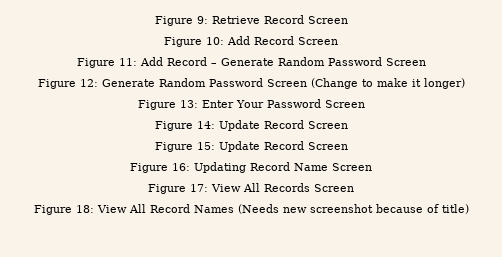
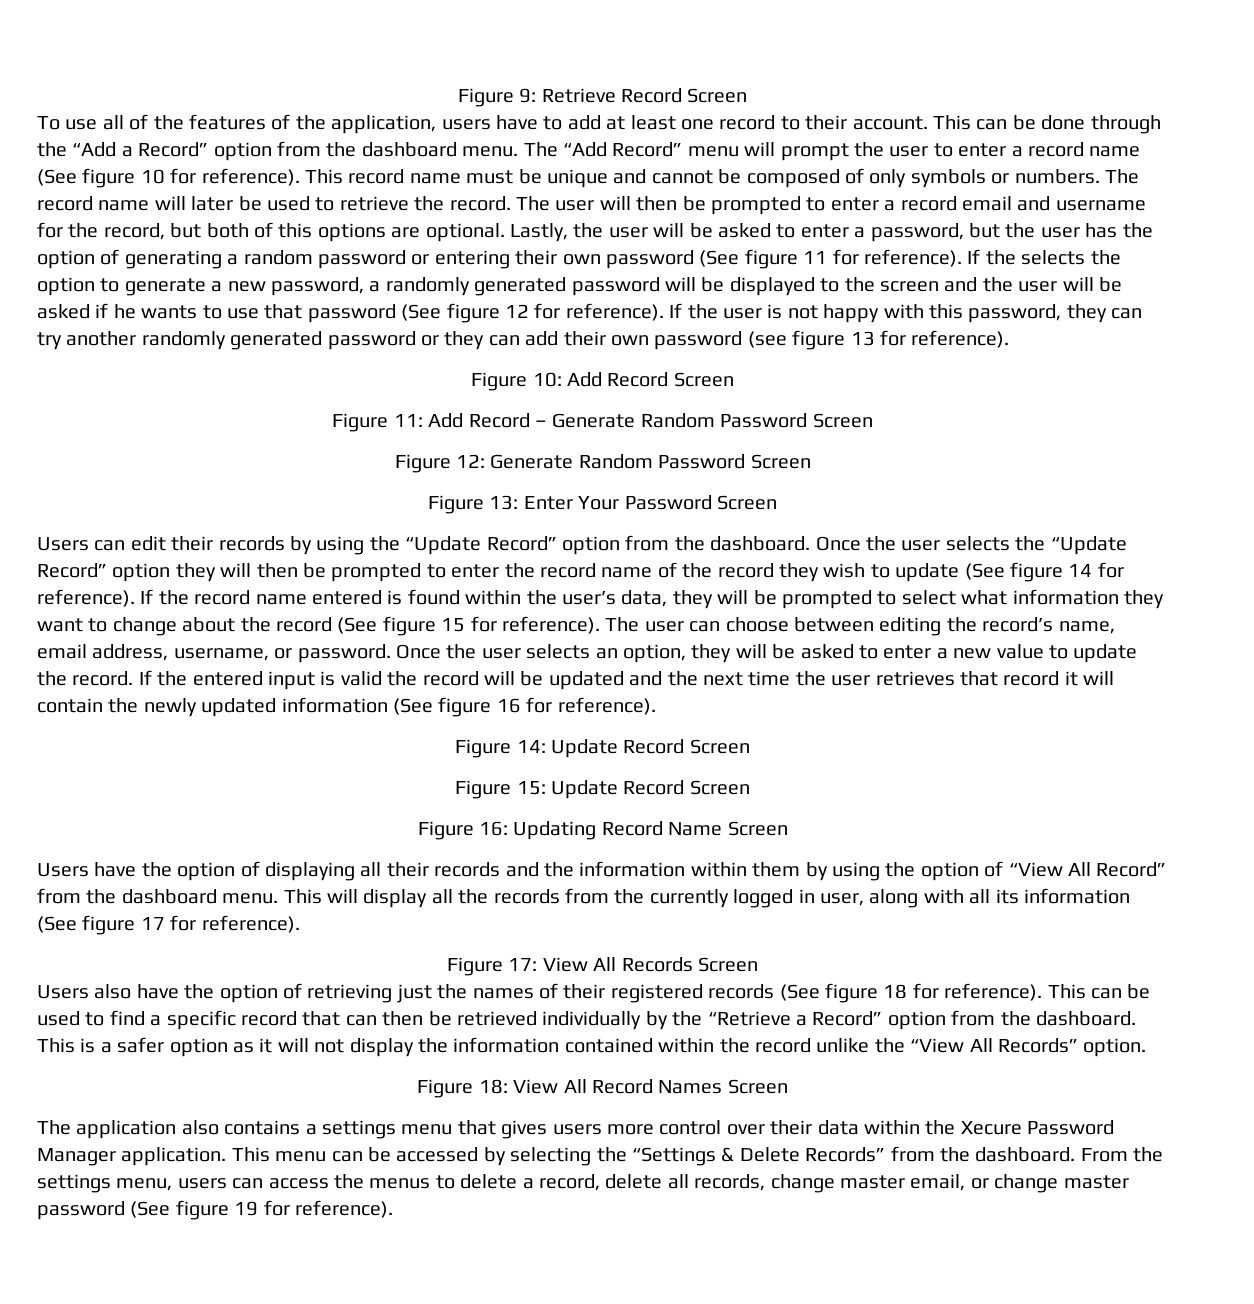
+ To use all of the features of the application, users have to add at least one record to their account. This can be done through the “Add a Record” option from the dashboard menu. The “Add Record” menu will prompt the user to enter a record name (See figure 10 for reference). This record name must be unique and cannot be composed of only symbols or numbers. The record name will later be used to retrieve the record. The user will then be prompted to enter a record email and username for the record, but both of this options are optional. Lastly, the user will be asked to enter a password, but the user has the option of generating a random password or entering their own password (See figure 11 for reference). If the selects the option to generate a new password, a randomly generated password will be displayed to the screen and the user will be asked if he wants to use that password (See figure 12 for reference). If the user is not happy with this password, they can try another randomly generated password or they can add their own password (see figure 13 for reference).
- Figure 12: Generate Random Password Screen (Change to make it longer)
+ Figure 12: Generate Random Password Screen
+ Users can edit their records by using the “Update Record” option from the dashboard. Once the user selects the “Update Record” option they will then be prompted to enter the record name of the record they wish to update (See figure 14 for reference). If the record name entered is found within the user’s data, they will be prompted to select what information they want to change about the record (See figure 15 for reference). The user can choose between editing the record’s name, email address, username, or password. Once the user selects an option, they will be asked to enter a new value to update the record. If the entered input is valid the record will be updated and the next time the user retrieves that record it will contain the newly updated information (See figure 16 for reference).
+ Users have the option of displaying all their records and the information within them by using the option of “View All Record” from the dashboard menu. This will display all the records from the currently logged in user, along with all its information (See figure 17 for reference).
+ Users also have the option of retrieving just the names of their registered records (See figure 18 for reference). This can be used to find a specific record that can then be retrieved individually by the “Retrieve a Record” option from the dashboard. This is a safer option as it will not display the information contained within the record unlike the “View All Records” option.
- Figure 18: View All Record Names (Needs new screenshot because of title)
+ Figure 18: View All Record Names Screen
+ The application also contains a settings menu that gives users more control over their data within the Xecure Password Manager application. This menu can be accessed by selecting the “Settings & Delete Records” from the dashboard. From the settings menu, users can access the menus to delete a record, delete all records, change master email, or change master password (See figure 19 for reference).

